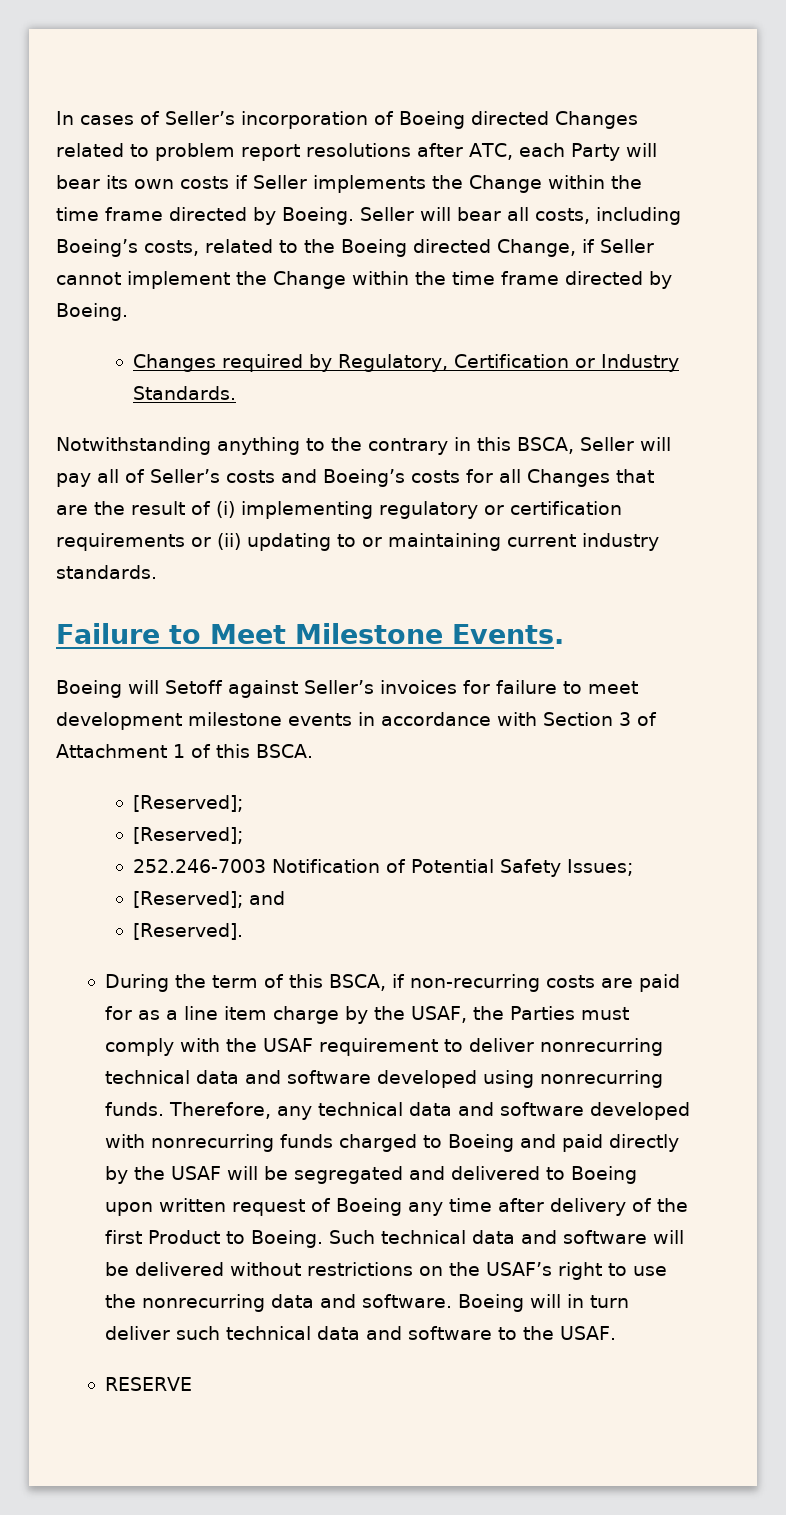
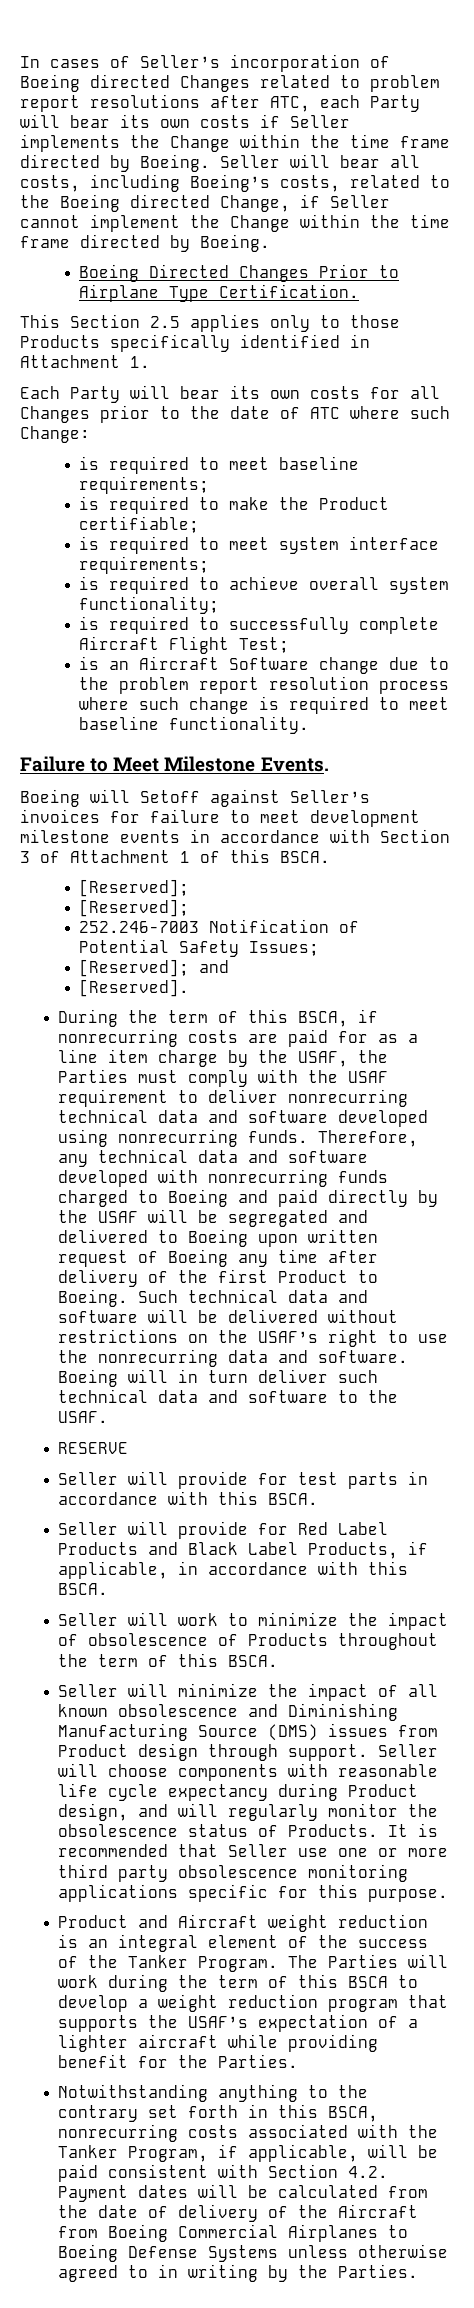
- Changes required by Regulatory, Certification or Industry Standards.
- Notwithstanding anything to the contrary in this BSCA, Seller will pay all of Seller’s costs and Boeing’s costs for all Changes that are the result of (i) implementing regulatory or certification requirements or (ii) updating to or maintaining current industry standards.
+ Boeing Directed Changes Prior to Airplane Type Certification.
+ This Section 2.5 applies only to those Products specifically identified in Attachment 1.
+ Each Party will bear its own costs for all Changes prior to the date of ATC where such Change:
+ is required to meet baseline requirements;
+ is required to make the Product certifiable;
+ is required to meet system interface requirements;
+ is required to achieve overall system functionality;
+ is required to successfully complete Aircraft Flight Test;
+ is an Aircraft Software change due to the problem report resolution process where such change is required to meet baseline functionality.
- During the term of this BSCA, if non-recurring costs are paid for as a line item charge by the USAF, the Parties must comply with the USAF requirement to deliver nonrecurring technical data and software developed using nonrecurring funds.
+ During the term of this BSCA, if nonrecurring costs are paid for as a line item charge by the USAF, the Parties must comply with the USAF requirement to deliver nonrecurring technical data and software developed using nonrecurring funds.
+ Seller will provide for test parts in accordance with this BSCA.
+ Seller will provide for Red Label Products and Black Label Products, if applicable, in accordance with this BSCA.
+ Seller will work to minimize the impact of obsolescence of Products throughout the term of this BSCA.
+ Seller will minimize the impact of all known obsolescence and Diminishing Manufacturing Source (DMS) issues from Product design through support. Seller will choose components with reasonable life cycle expectancy during Product design, and will regularly monitor the obsolescence status of Products. It is recommended that Seller use one or more third party obsolescence monitoring applications specific for this purpose.
+ Product and Aircraft weight reduction is an integral element of the success of the Tanker Program. The Parties will work during the term of this BSCA to develop a weight reduction program that supports the USAF’s expectation of a lighter aircraft while providing benefit for the Parties.
+ Notwithstanding anything to the contrary set forth in this BSCA, nonrecurring costs associated with the Tanker Program, if applicable, will be paid consistent with Section 4.2. Payment dates will be calculated from the date of delivery of the Aircraft from Boeing Commercial Airplanes to Boeing Defense Systems unless otherwise agreed to in writing by the Parties.

